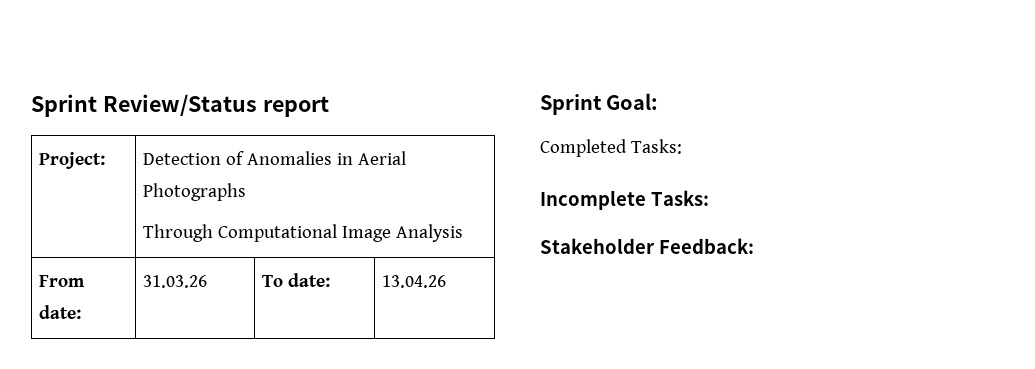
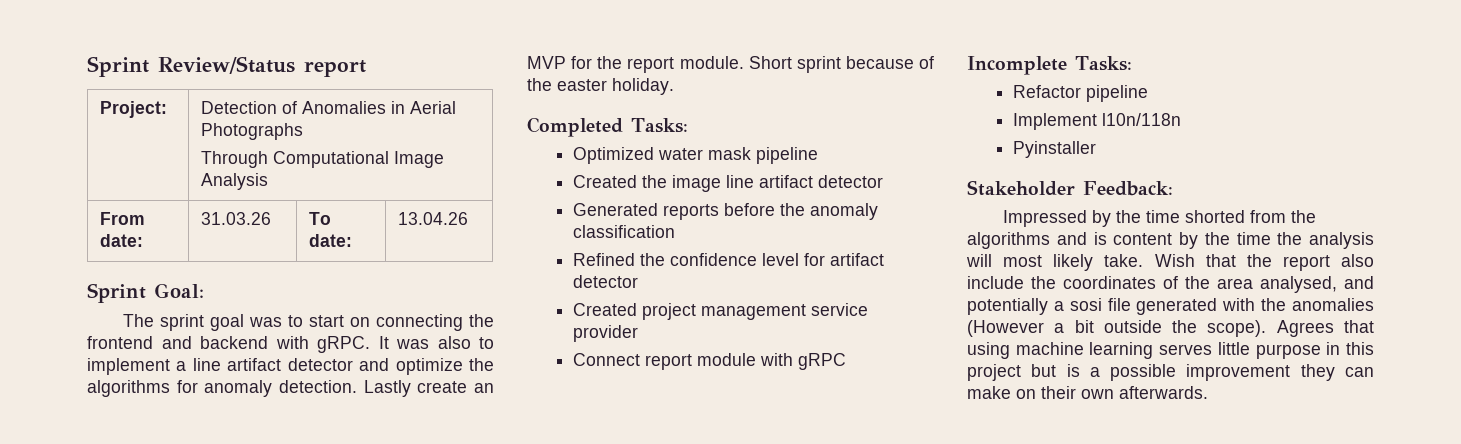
+ The sprint goal was to start on connecting the frontend and backend with gRPC. It was also to implement a line artifact detector and optimize the algorithms for anomaly detection. Lastly create an MVP for the report module. Short sprint because of the easter holiday.
  Completed Tasks:
+ Optimized water mask pipeline
+ Created the image line artifact detector
+ Generated reports before the anomaly classification
+ Refined the confidence level for artifact detector
+ Created project management service provider
+ Connect report module with gRPC
  Incomplete Tasks:
+ Refactor pipeline
+ Implement l10n/118n
+ Pyinstaller
  Stakeholder Feedback:
+ Impressed by the time shorted from the algorithms and is content by the time the analysis will most likely take. Wish that the report also include the coordinates of the area analysed, and potentially a sosi file generated with the anomalies (However a bit outside the scope). Agrees that using machine learning serves little purpose in this project but is a possible improvement they can make on their own afterwards.

